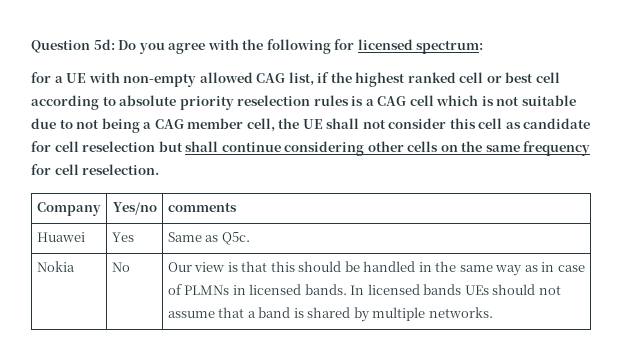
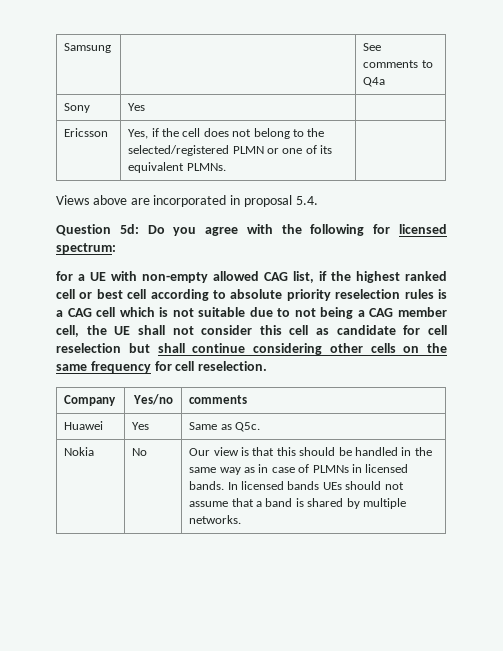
+ Samsung | | See comments to Q4a
+ Sony | Yes |
+ Ericsson | Yes, if the cell does not belong to the selected/registered PLMN or one of its equivalent PLMNs. |
+ Views above are incorporated in proposal 5.4.

